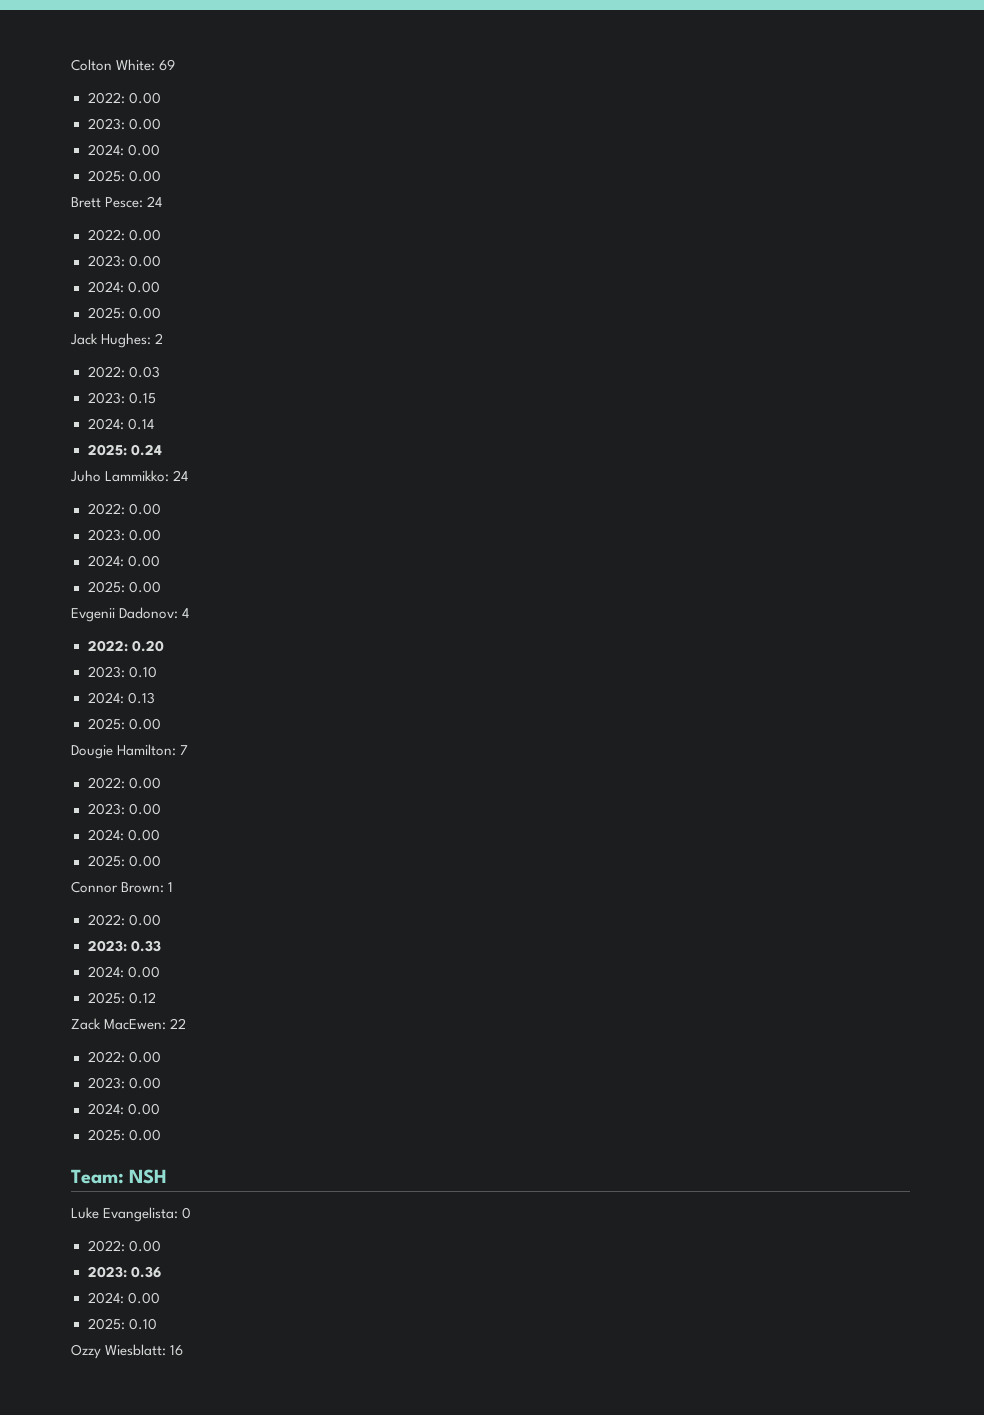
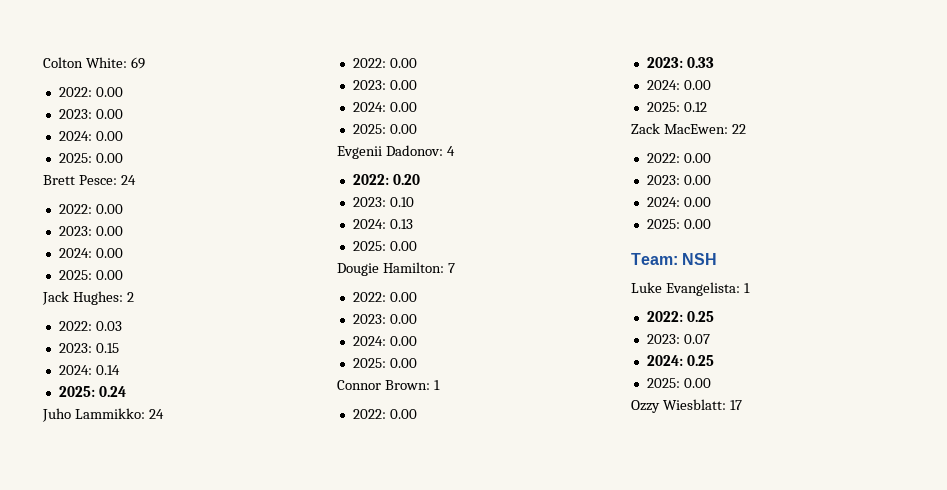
- Luke Evangelista: 0
- 2022: 0.00
- 2023: 0.36
- 2024: 0.00
- 2025: 0.10
+ Luke Evangelista: 1
+ 2022: 0.25
+ 2023: 0.07
+ 2024: 0.25
+ 2025: 0.00
- Ozzy Wiesblatt: 16
+ Ozzy Wiesblatt: 17

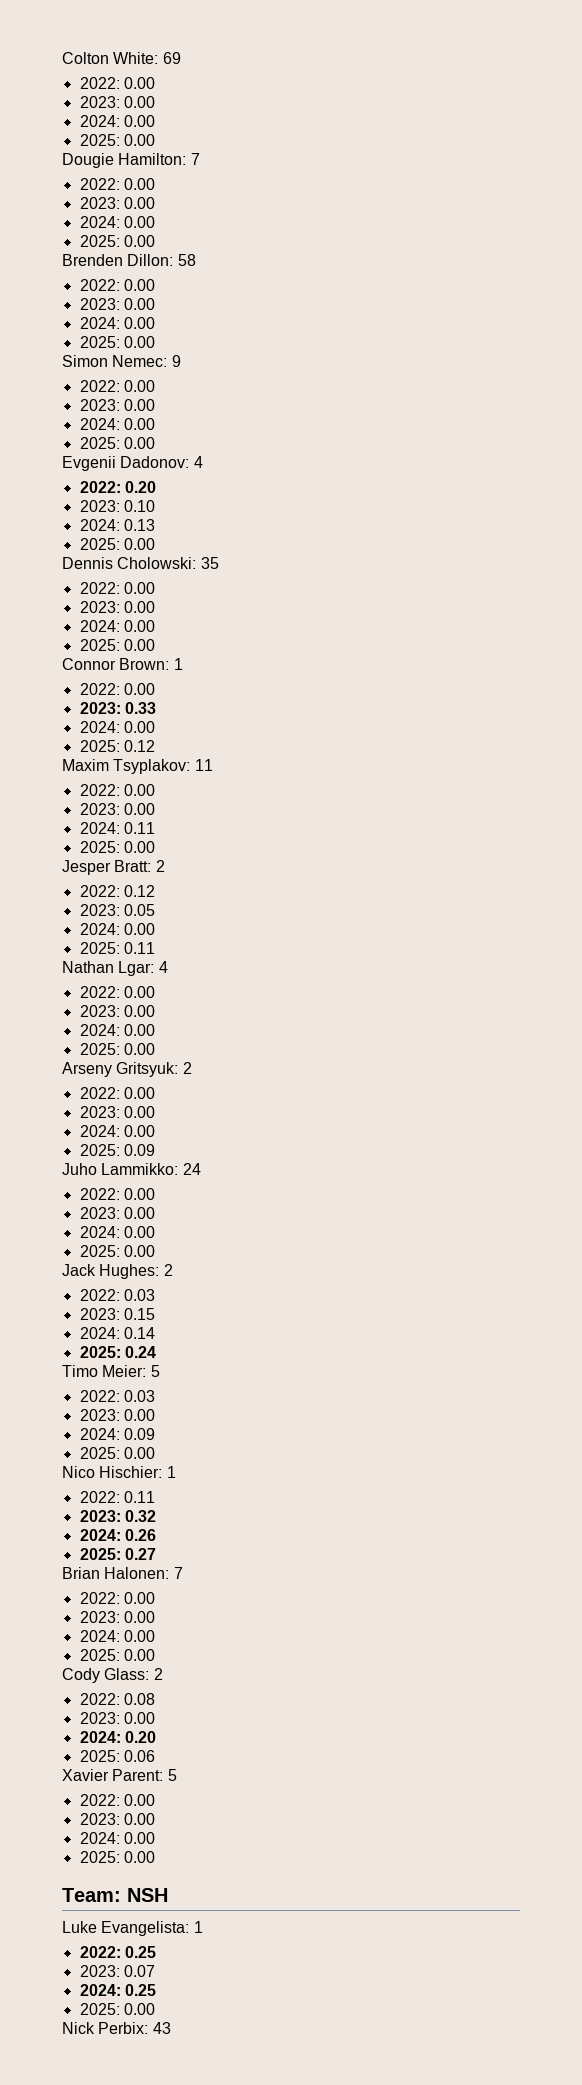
- Brett Pesce: 24
+ Dougie Hamilton: 7
+ 2022: 0.00
+ 2023: 0.00
+ 2024: 0.00
+ 2025: 0.00
+ Brenden Dillon: 58
+ 2022: 0.00
+ 2023: 0.00
+ 2024: 0.00
+ 2025: 0.00
+ Simon Nemec: 9
+ 2022: 0.00
+ 2023: 0.00
+ 2024: 0.00
+ 2025: 0.00
+ Evgenii Dadonov: 4
+ 2022: 0.20
+ 2023: 0.10
+ 2024: 0.13
+ 2025: 0.00
+ Dennis Cholowski: 35
+ 2022: 0.00
+ 2023: 0.00
+ 2024: 0.00
+ 2025: 0.00
+ Connor Brown: 1
+ 2022: 0.00
+ 2023: 0.33
+ 2024: 0.00
+ 2025: 0.12
+ Maxim Tsyplakov: 11
+ 2022: 0.00
+ 2023: 0.00
+ 2024: 0.11
+ 2025: 0.00
+ Jesper Bratt: 2
+ 2022: 0.12
+ 2023: 0.05
+ 2024: 0.00
+ 2025: 0.11
+ Nathan Lgar: 4
+ 2022: 0.00
+ 2023: 0.00
+ 2024: 0.00
+ 2025: 0.00
+ Arseny Gritsyuk: 2
+ 2022: 0.00
+ 2023: 0.00
+ 2024: 0.00
+ 2025: 0.09
+ Juho Lammikko: 24
- Juho Lammikko: 24
+ Timo Meier: 5
+ 2022: 0.03
+ 2023: 0.00
+ 2024: 0.09
+ 2025: 0.00
+ Nico Hischier: 1
+ 2022: 0.11
+ 2023: 0.32
+ 2024: 0.26
+ 2025: 0.27
+ Brian Halonen: 7
  2022: 0.00
  2023: 0.00
  2024: 0.00
  2025: 0.00
- Evgenii Dadonov: 4
- 2022: 0.20
- 2023: 0.10
- 2024: 0.13
- 2025: 0.00
- Dougie Hamilton: 7
- 2022: 0.00
+ Cody Glass: 2
+ 2022: 0.08
  2023: 0.00
- 2024: 0.00
- 2025: 0.00
- Connor Brown: 1
- 2022: 0.00
- 2023: 0.33
- 2024: 0.00
- 2025: 0.12
- Zack MacEwen: 22
+ 2024: 0.20
+ 2025: 0.06
+ Xavier Parent: 5
- Ozzy Wiesblatt: 17
+ Nick Perbix: 43

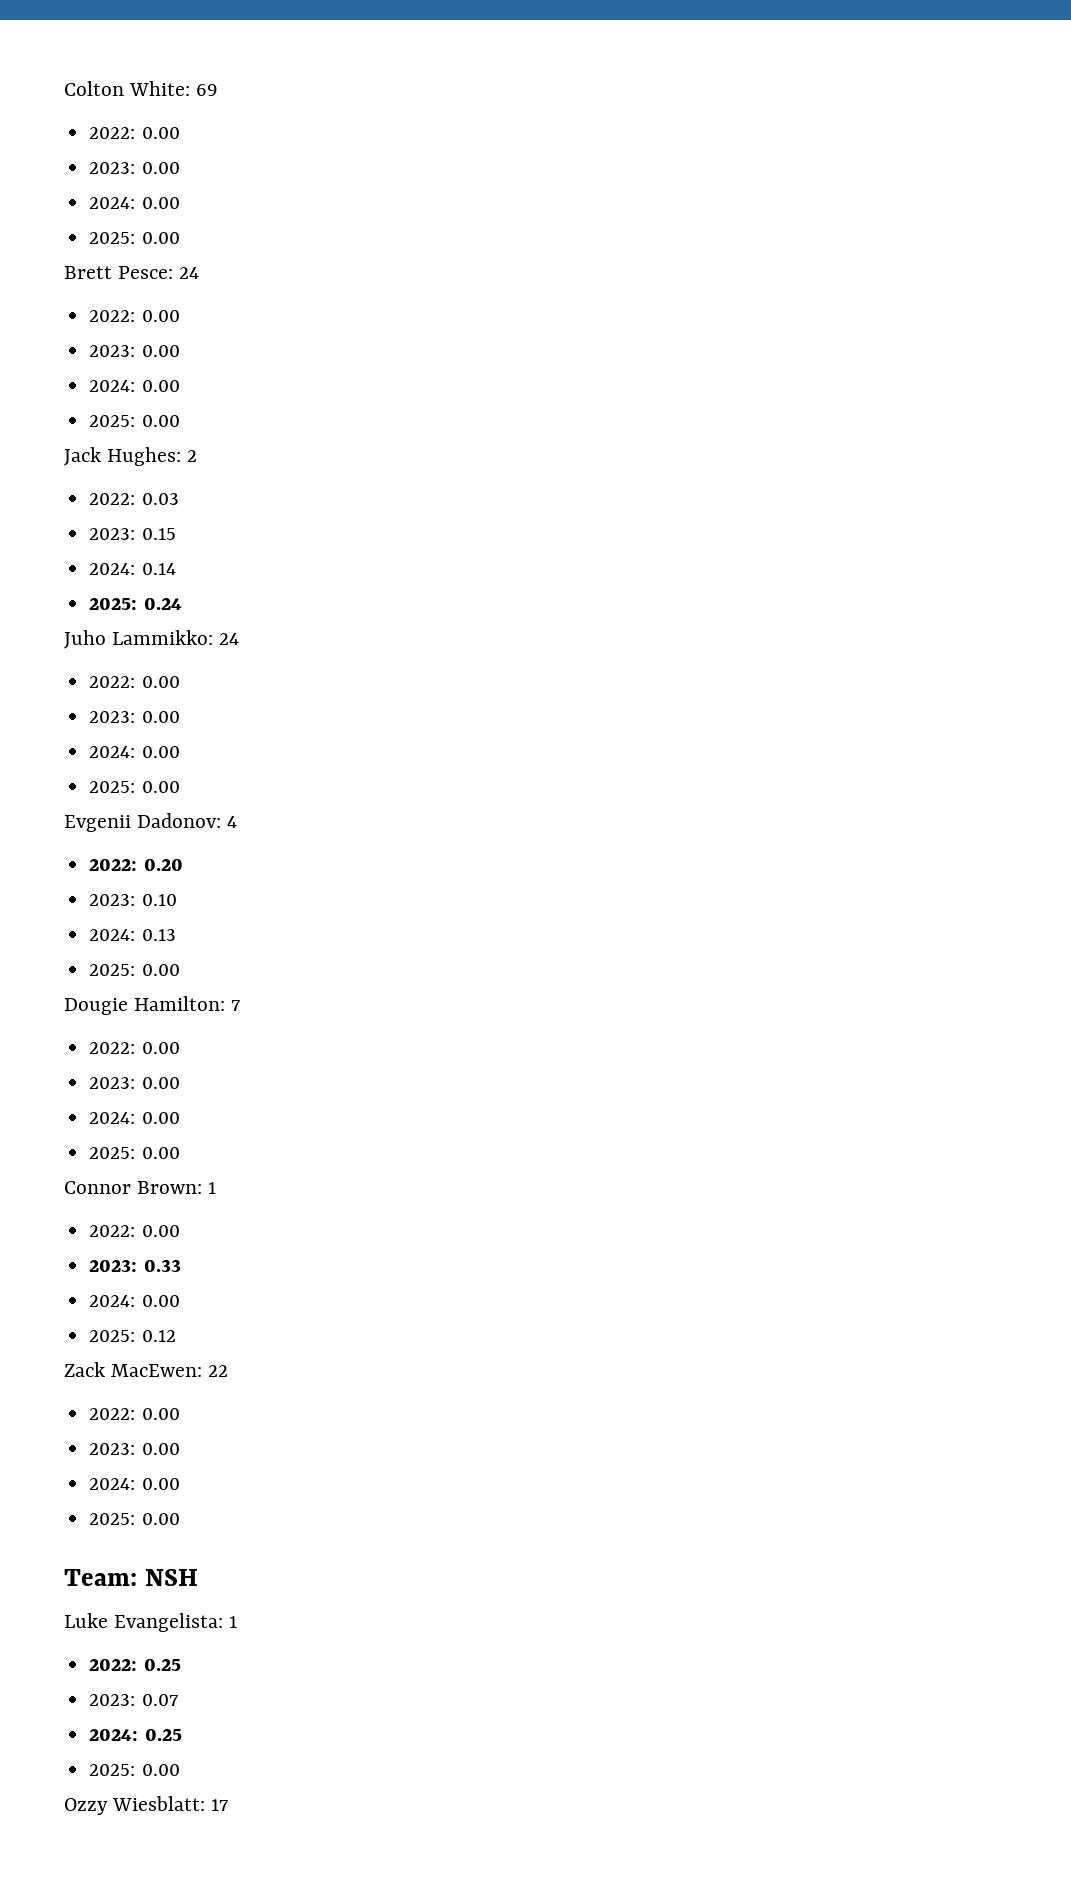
- Dougie Hamilton: 7
- 2022: 0.00
- 2023: 0.00
- 2024: 0.00
- 2025: 0.00
- Brenden Dillon: 58
- 2022: 0.00
- 2023: 0.00
- 2024: 0.00
- 2025: 0.00
- Simon Nemec: 9
- 2022: 0.00
- 2023: 0.00
- 2024: 0.00
- 2025: 0.00
- Evgenii Dadonov: 4
- 2022: 0.20
- 2023: 0.10
- 2024: 0.13
- 2025: 0.00
- Dennis Cholowski: 35
- 2022: 0.00
- 2023: 0.00
- 2024: 0.00
- 2025: 0.00
- Connor Brown: 1
- 2022: 0.00
- 2023: 0.33
- 2024: 0.00
- 2025: 0.12
- Maxim Tsyplakov: 11
- 2022: 0.00
- 2023: 0.00
- 2024: 0.11
- 2025: 0.00
- Jesper Bratt: 2
- 2022: 0.12
- 2023: 0.05
- 2024: 0.00
- 2025: 0.11
- Nathan Lgar: 4
- 2022: 0.00
- 2023: 0.00
- 2024: 0.00
- 2025: 0.00
- Arseny Gritsyuk: 2
- 2022: 0.00
- 2023: 0.00
- 2024: 0.00
- 2025: 0.09
- Juho Lammikko: 24
+ Brett Pesce: 24
- Timo Meier: 5
- 2022: 0.03
- 2023: 0.00
- 2024: 0.09
- 2025: 0.00
- Nico Hischier: 1
- 2022: 0.11
- 2023: 0.32
- 2024: 0.26
- 2025: 0.27
- Brian Halonen: 7
+ Juho Lammikko: 24
  2022: 0.00
  2023: 0.00
  2024: 0.00
  2025: 0.00
- Cody Glass: 2
- 2022: 0.08
+ Evgenii Dadonov: 4
+ 2022: 0.20
+ 2023: 0.10
+ 2024: 0.13
+ 2025: 0.00
+ Dougie Hamilton: 7
+ 2022: 0.00
  2023: 0.00
- 2024: 0.20
- 2025: 0.06
- Xavier Parent: 5
+ 2024: 0.00
+ 2025: 0.00
+ Connor Brown: 1
+ 2022: 0.00
+ 2023: 0.33
+ 2024: 0.00
+ 2025: 0.12
+ Zack MacEwen: 22
- Nick Perbix: 43
+ Ozzy Wiesblatt: 17

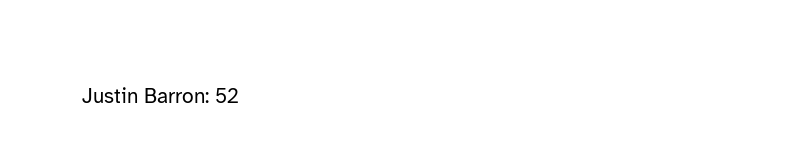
- Colton White: 69
- 2022: 0.00
- 2023: 0.00
- 2024: 0.00
- 2025: 0.00
- Brett Pesce: 24
- 2022: 0.00
- 2023: 0.00
- 2024: 0.00
- 2025: 0.00
- Jack Hughes: 2
- 2022: 0.03
- 2023: 0.15
- 2024: 0.14
- 2025: 0.24
- Juho Lammikko: 24
- 2022: 0.00
- 2023: 0.00
- 2024: 0.00
- 2025: 0.00
- Evgenii Dadonov: 4
- 2022: 0.20
- 2023: 0.10
- 2024: 0.13
- 2025: 0.00
- Dougie Hamilton: 7
- 2022: 0.00
- 2023: 0.00
- 2024: 0.00
- 2025: 0.00
- Connor Brown: 1
- 2022: 0.00
- 2023: 0.33
- 2024: 0.00
- 2025: 0.12
- Zack MacEwen: 22
- 2022: 0.00
- 2023: 0.00
- 2024: 0.00
- 2025: 0.00
- Team: NSH
- Luke Evangelista: 1
- 2022: 0.25
- 2023: 0.07
- 2024: 0.25
- 2025: 0.00
- Ozzy Wiesblatt: 17
+ Justin Barron: 52

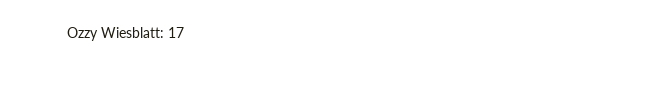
- Justin Barron: 52
+ Ozzy Wiesblatt: 17

